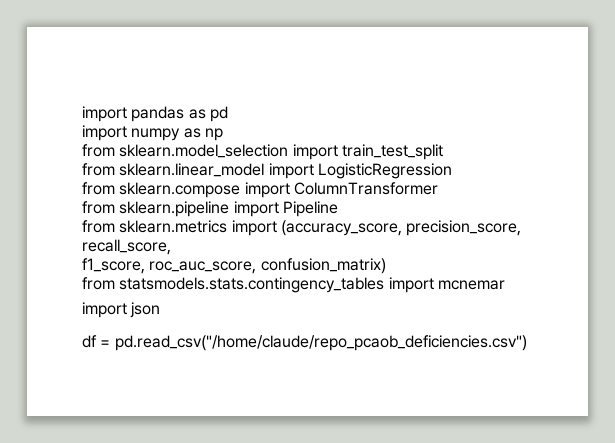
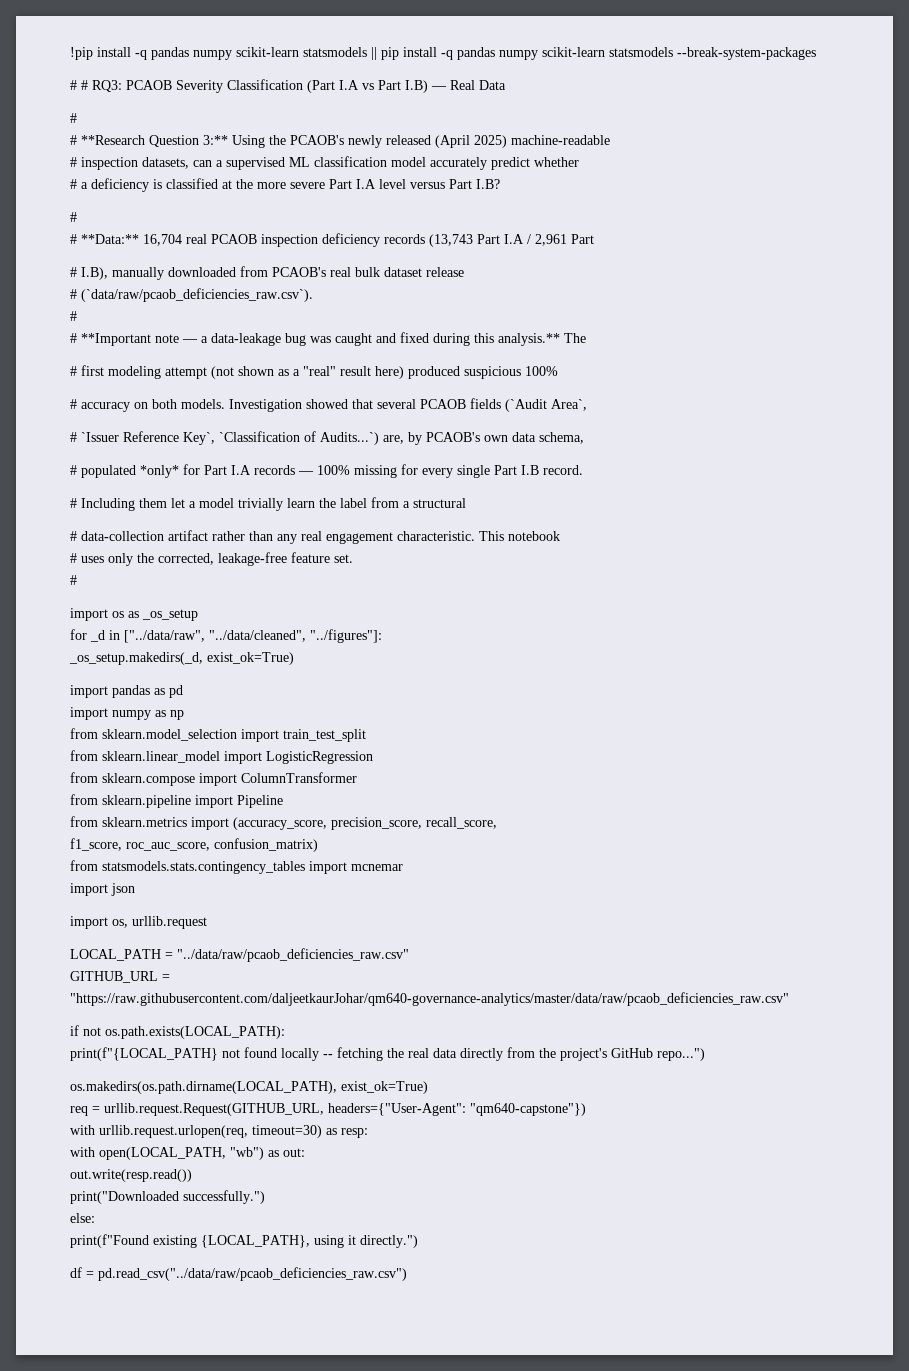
+ !pip install -q pandas numpy scikit-learn statsmodels || pip install -q pandas numpy scikit-learn statsmodels --break-system-packages
+ # # RQ3: PCAOB Severity Classification (Part I.A vs Part I.B) — Real Data
+ #
+ # **Research Question 3:** Using the PCAOB's newly released (April 2025) machine-readable
+ # inspection datasets, can a supervised ML classification model accurately predict whether
+ # a deficiency is classified at the more severe Part I.A level versus Part I.B?
+ #
+ # **Data:** 16,704 real PCAOB inspection deficiency records (13,743 Part I.A / 2,961 Part
+ # I.B), manually downloaded from PCAOB's real bulk dataset release
+ # (`data/raw/pcaob_deficiencies_raw.csv`).
+ #
+ # **Important note — a data-leakage bug was caught and fixed during this analysis.** The
+ # first modeling attempt (not shown as a "real" result here) produced suspicious 100%
+ # accuracy on both models. Investigation showed that several PCAOB fields (`Audit Area`,
+ # `Issuer Reference Key`, `Classification of Audits...`) are, by PCAOB's own data schema,
+ # populated *only* for Part I.A records — 100% missing for every single Part I.B record.
+ # Including them let a model trivially learn the label from a structural
+ # data-collection artifact rather than any real engagement characteristic. This notebook
+ # uses only the corrected, leakage-free feature set.
+ #
+ import os as _os_setup
+ for _d in ["../data/raw", "../data/cleaned", "../figures"]:
+ _os_setup.makedirs(_d, exist_ok=True)
+ import os, urllib.request
+ LOCAL_PATH = "../data/raw/pcaob_deficiencies_raw.csv"
+ GITHUB_URL = "https://raw.githubusercontent.com/daljeetkaurJohar/qm640-governance-analytics/master/data/raw/pcaob_deficiencies_raw.csv"
+ if not os.path.exists(LOCAL_PATH):
+ print(f"{LOCAL_PATH} not found locally -- fetching the real data directly from the project's GitHub repo...")
+ os.makedirs(os.path.dirname(LOCAL_PATH), exist_ok=True)
+ req = urllib.request.Request(GITHUB_URL, headers={"User-Agent": "qm640-capstone"})
+ with urllib.request.urlopen(req, timeout=30) as resp:
+ with open(LOCAL_PATH, "wb") as out:
+ out.write(resp.read())
+ print("Downloaded successfully.")
+ else:
+ print(f"Found existing {LOCAL_PATH}, using it directly.")
- df = pd.read_csv("/home/claude/repo_pcaob_deficiencies.csv")
+ df = pd.read_csv("../data/raw/pcaob_deficiencies_raw.csv")

